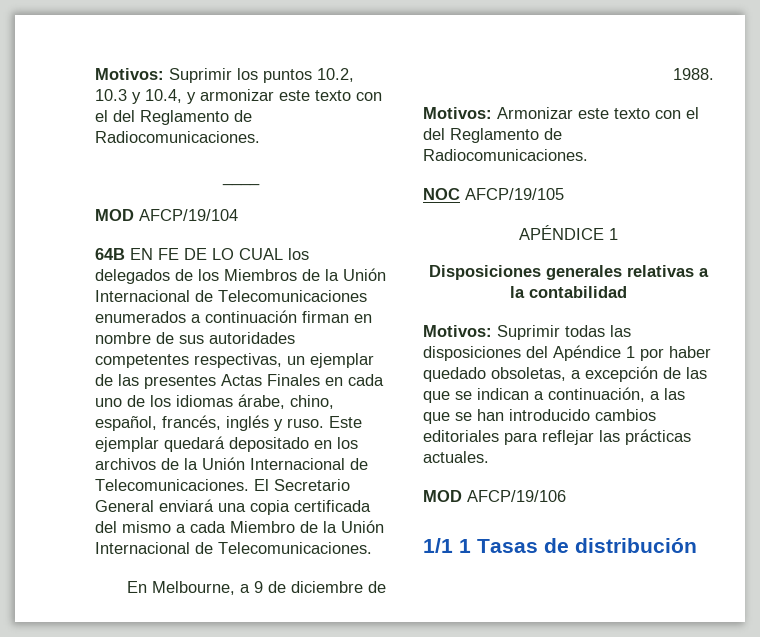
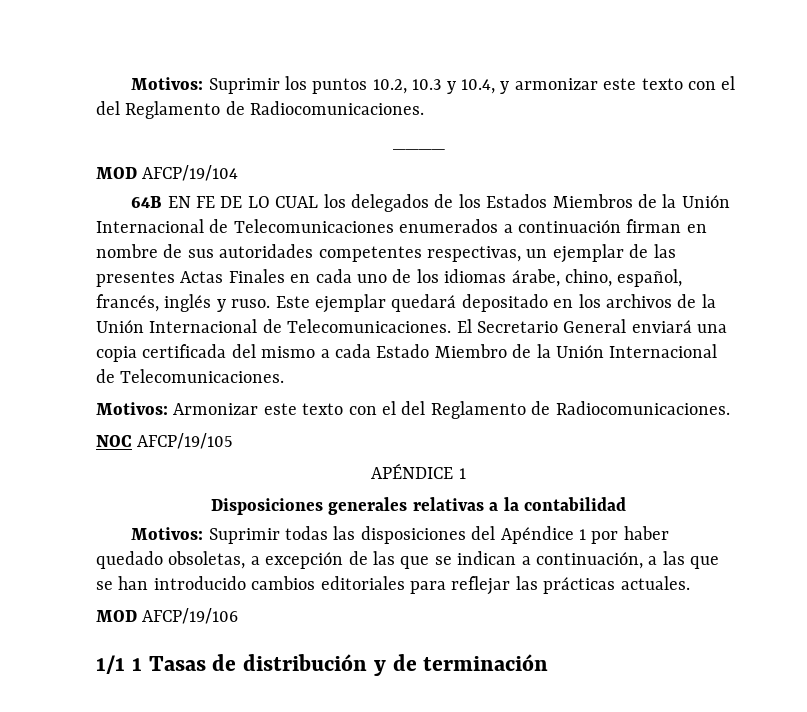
- 64B EN FE DE LO CUAL los delegados de los Miembros de la Unión Internacional de Telecomunicaciones enumerados a continuación firman en nombre de sus autoridades competentes respectivas, un ejemplar de las presentes Actas Finales en cada uno de los idiomas árabe, chino, español, francés, inglés y ruso.
+ 64B EN FE DE LO CUAL los delegados de los Estados Miembros de la Unión Internacional de Telecomunicaciones enumerados a continuación firman en nombre de sus autoridades competentes respectivas, un ejemplar de las presentes Actas Finales en cada uno de los idiomas árabe, chino, español, francés, inglés y ruso.
- El Secretario General enviará una copia certificada del mismo a cada Miembro de la Unión Internacional de Telecomunicaciones.
+ El Secretario General enviará una copia certificada del mismo a cada Estado Miembro de la Unión Internacional de Telecomunicaciones.
- En Melbourne, a 9 de diciembre de 1988.
- 1/1 1 Tasas de distribución
+ 1/1 1 Tasas de distribución y de terminación

